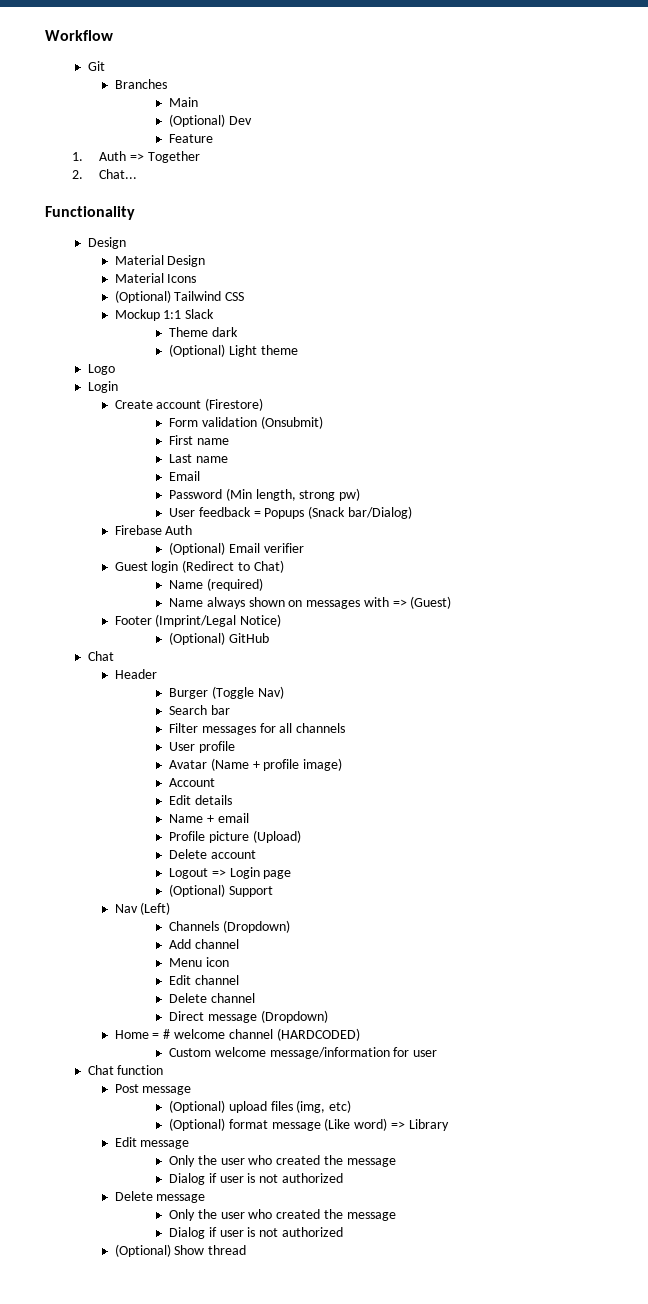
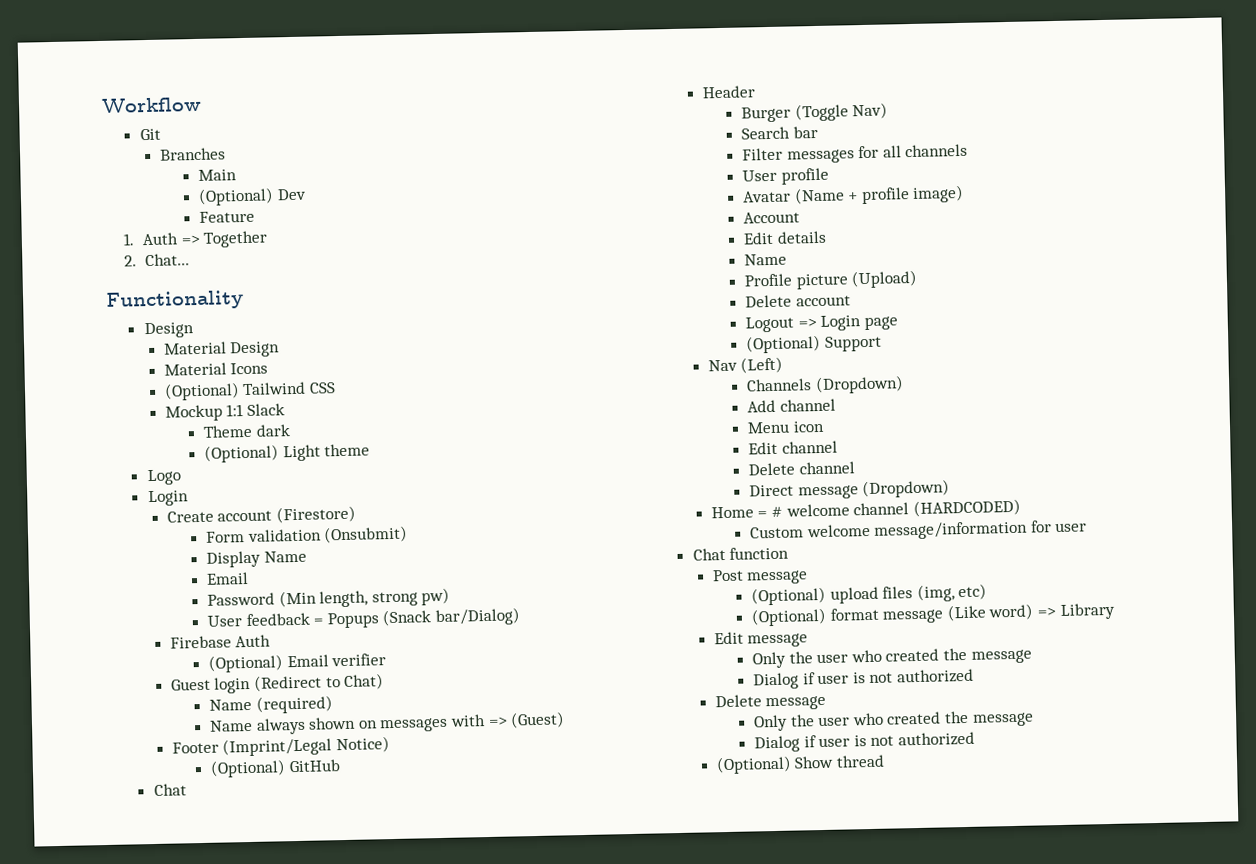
- First name
- Last name
+ Display Name
  Edit details
- Name + email
+ Name

